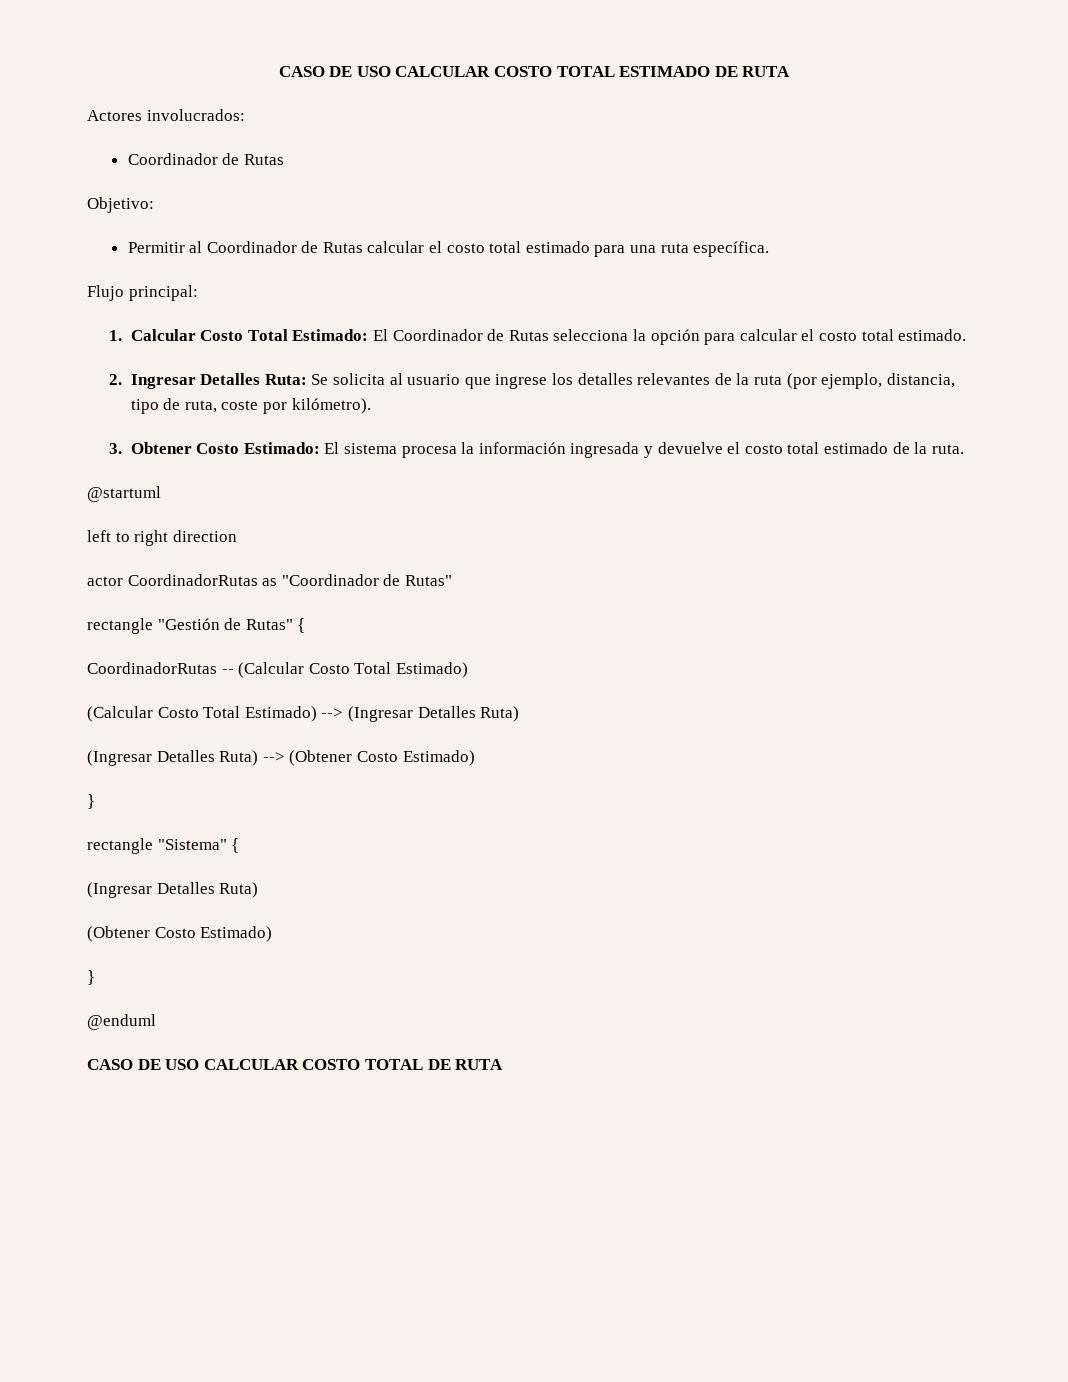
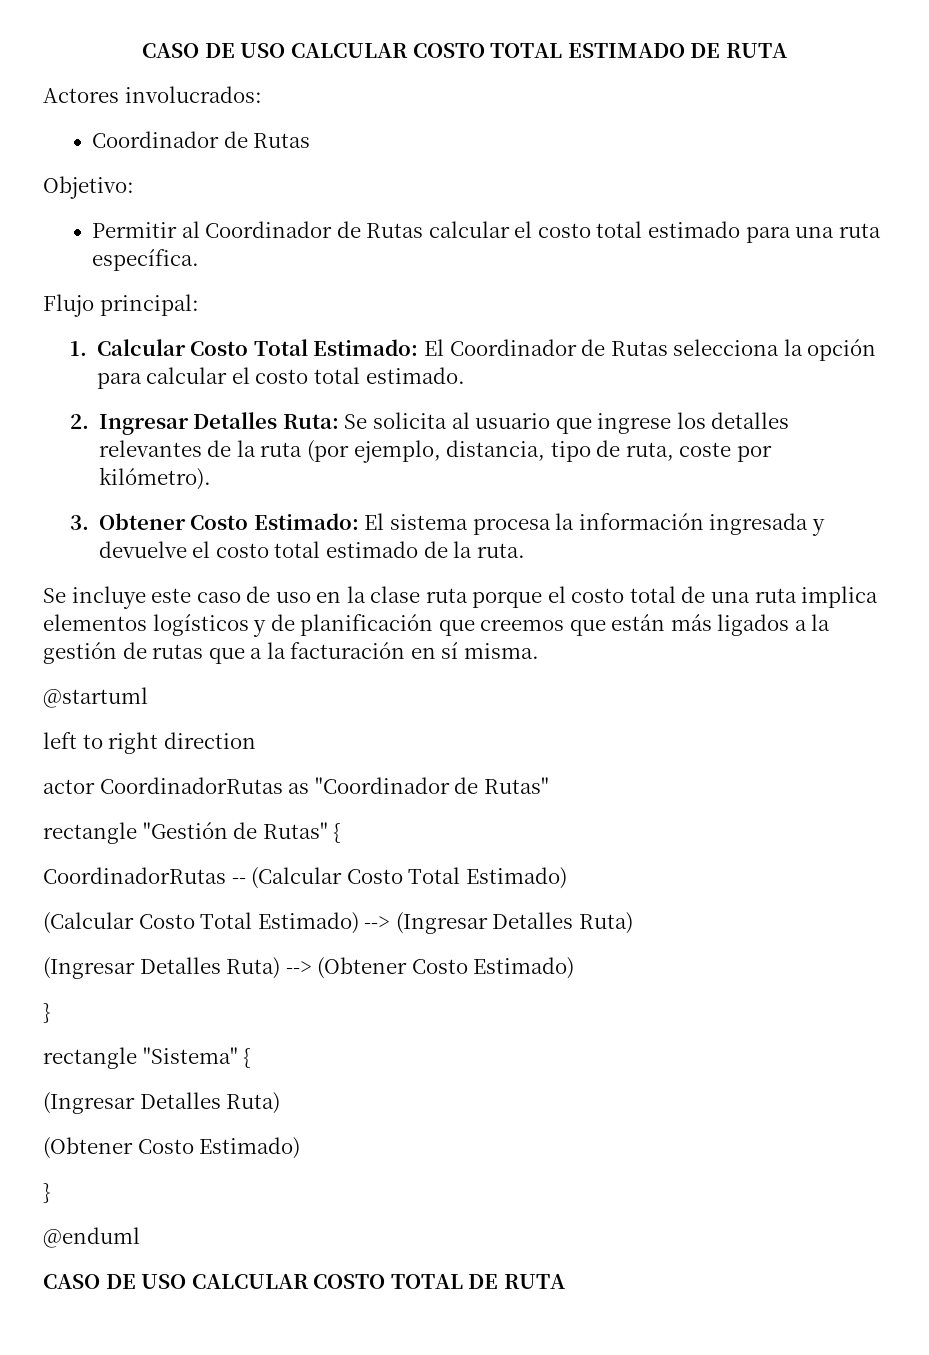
+ Se incluye este caso de uso en la clase ruta porque el costo total de una ruta implica elementos logísticos y de planificación que creemos que están más ligados a la gestión de rutas que a la facturación en sí misma.

